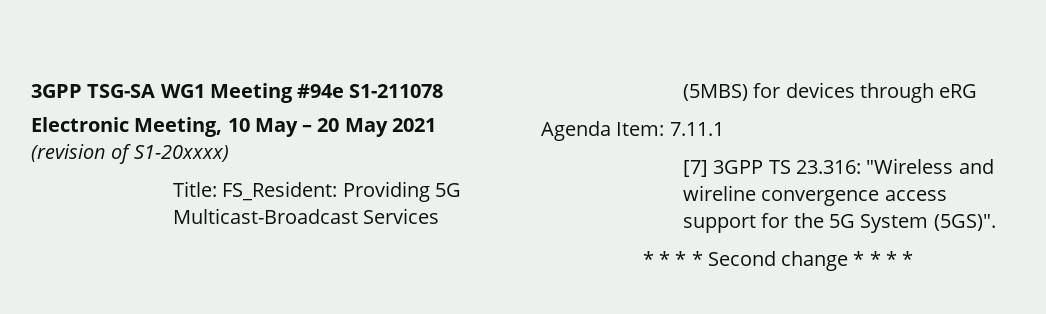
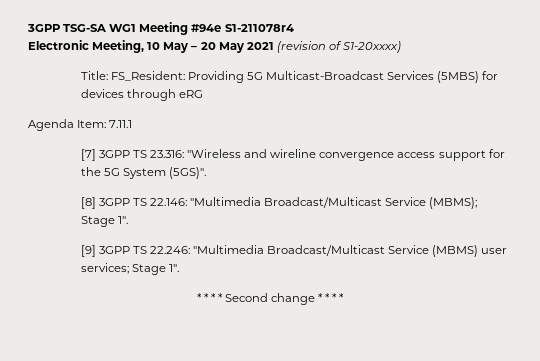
- 3GPP TSG-SA WG1 Meeting #94e S1-211078
+ 3GPP TSG-SA WG1 Meeting #94e S1-211078r4
+ [8] 3GPP TS 22.146: "Multimedia Broadcast/Multicast Service (MBMS); Stage 1".
+ [9] 3GPP TS 22.246: "Multimedia Broadcast/Multicast Service (MBMS) user services; Stage 1".

